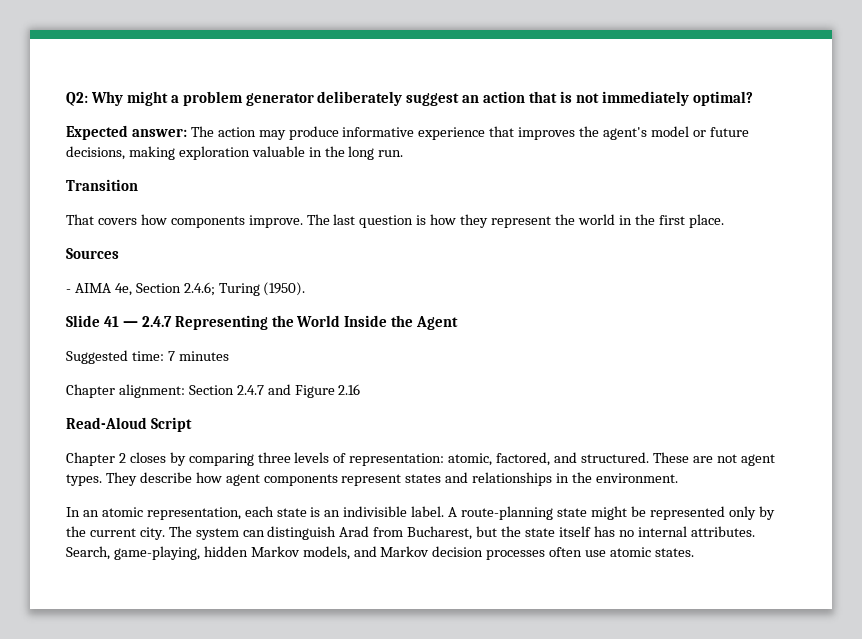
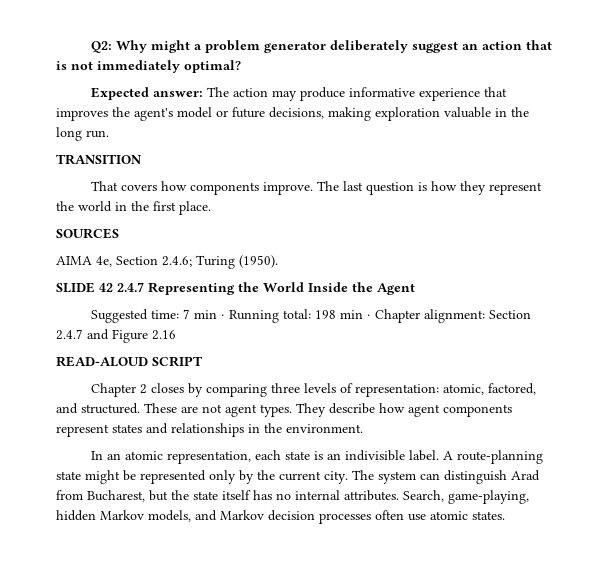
- Transition
+ TRANSITION
- Sources
- - AIMA 4e, Section 2.4.6; Turing (1950).
+ SOURCES
+ AIMA 4e, Section 2.4.6; Turing (1950).
- Slide 41 — 2.4.7 Representing the World Inside the Agent
+ SLIDE 42 2.4.7 Representing the World Inside the Agent
- Suggested time: 7 minutes
- Chapter alignment: Section 2.4.7 and Figure 2.16
+ Suggested time: 7 min · Running total: 198 min · Chapter alignment: Section 2.4.7 and Figure 2.16
- Read-Aloud Script
+ READ-ALOUD SCRIPT

